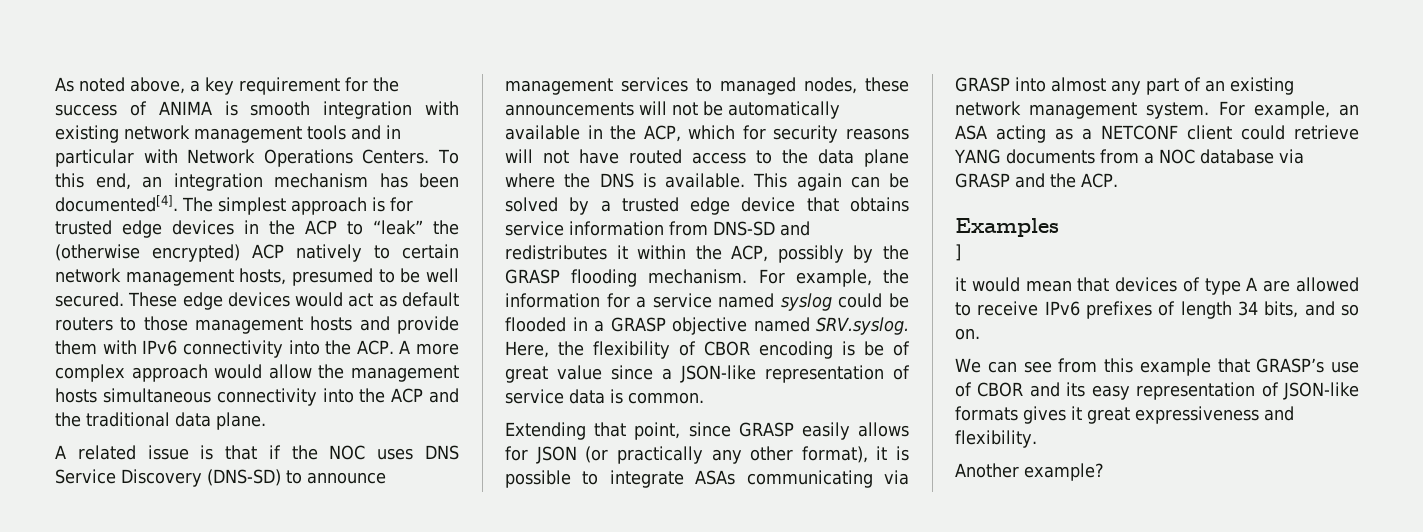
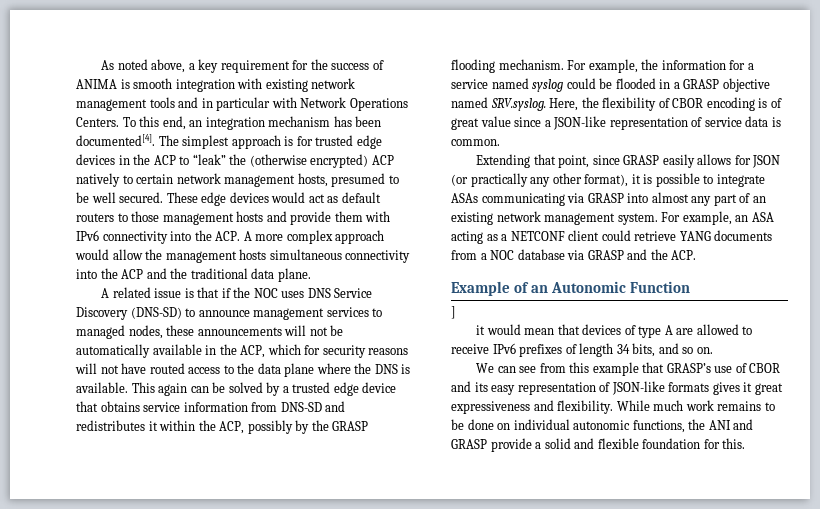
- For example, the information for a service named syslog could be flooded in a GRASP objective named SRV.syslog. Here, the flexibility of CBOR encoding is be of great value since a JSON-like representation of service data is common.
+ For example, the information for a service named syslog could be flooded in a GRASP objective named SRV.syslog. Here, the flexibility of CBOR encoding is of great value since a JSON-like representation of service data is common.
- Examples
+ Example of an Autonomic Function
- We can see from this example that GRASP’s use of CBOR and its easy representation of JSON-like formats gives it great expressiveness and flexibility.
- Another example?
+ We can see from this example that GRASP’s use of CBOR and its easy representation of JSON-like formats gives it great expressiveness and flexibility. While much work remains to be done on individual autonomic functions, the ANI and GRASP provide a solid and flexible foundation for this.

